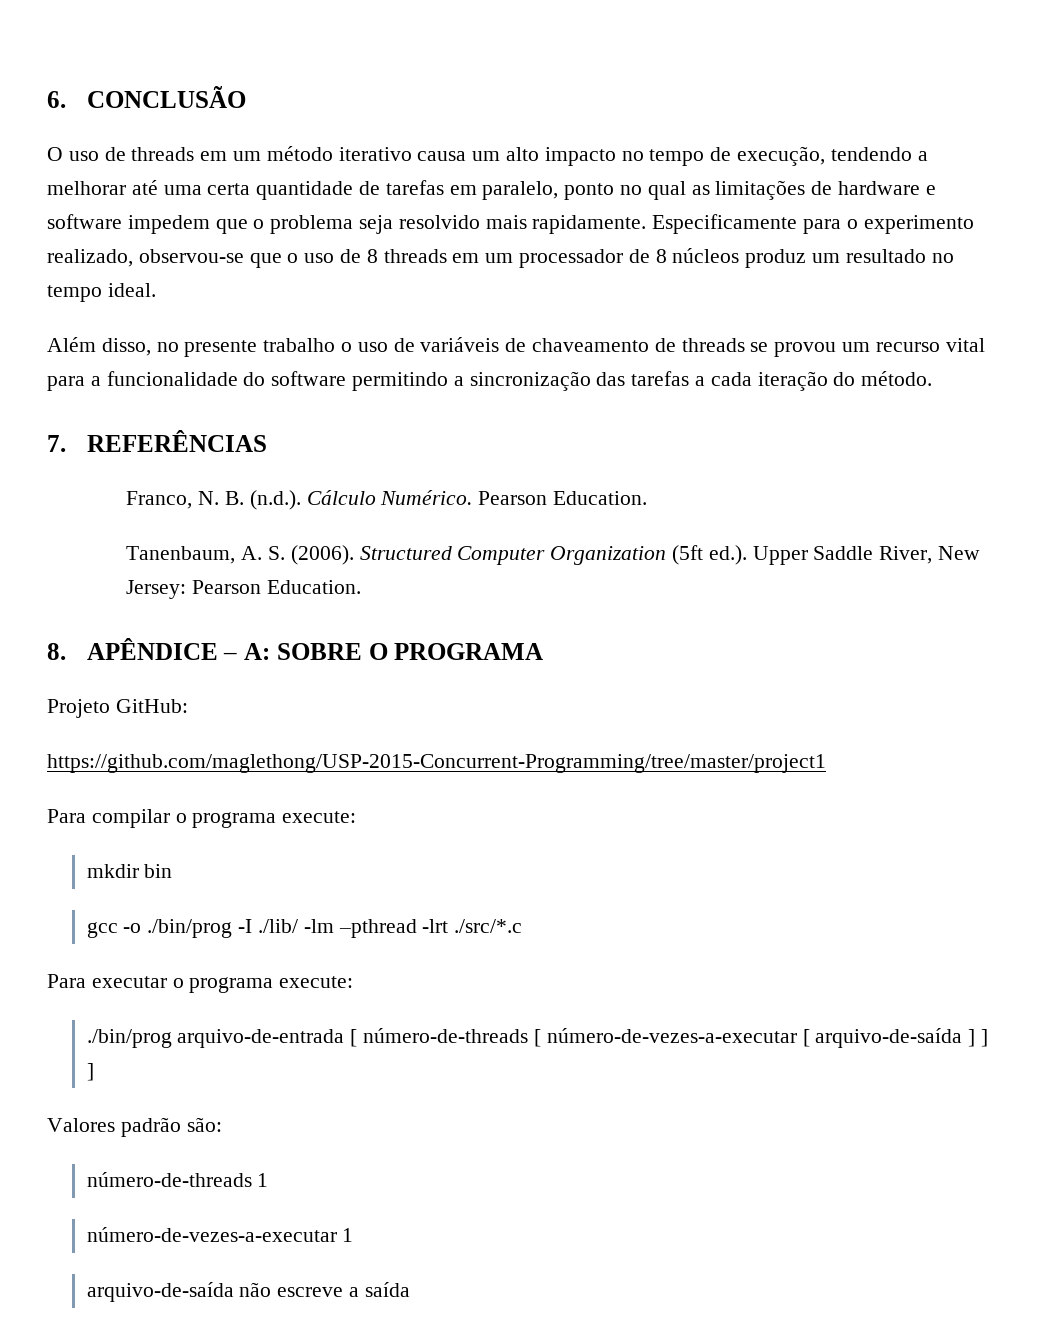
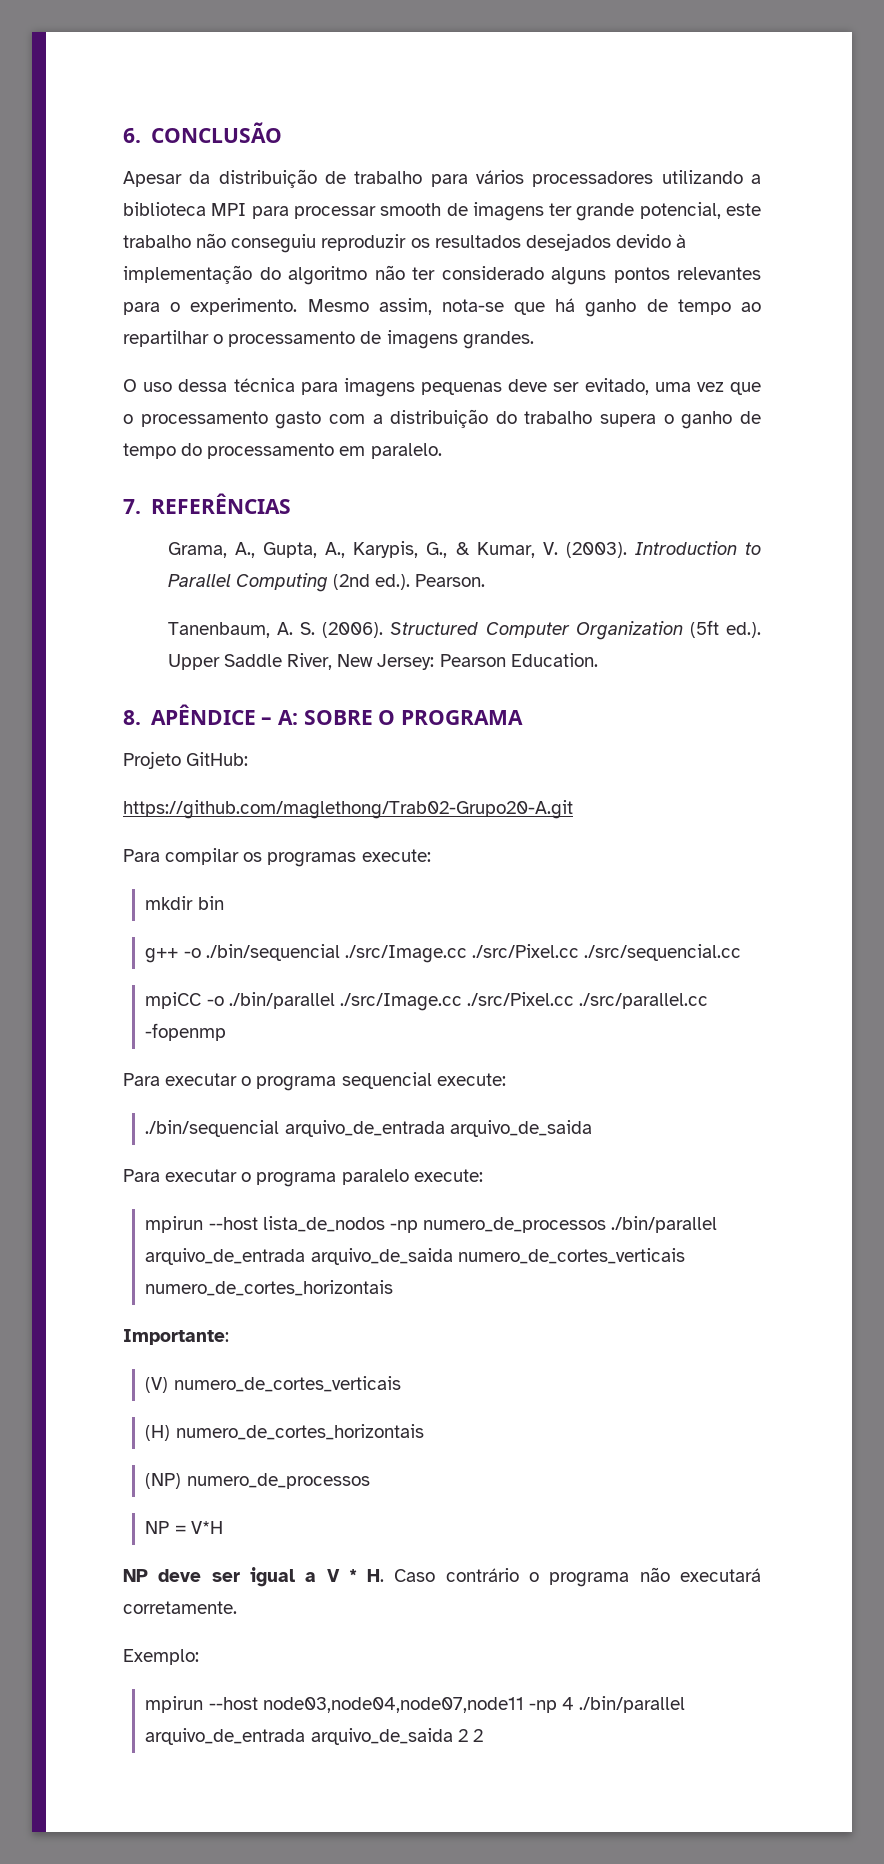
- O uso de threads em um método iterativo causa um alto impacto no tempo de execução, tendendo a melhorar até uma certa quantidade de tarefas em paralelo, ponto no qual as limitações de hardware e software impedem que o problema seja resolvido mais rapidamente. Especificamente para o experimento realizado, observou-se que o uso de 8 threads em um processador de 8 núcleos produz um resultado no tempo ideal.
- Além disso, no presente trabalho o uso de variáveis de chaveamento de threads se provou um recurso vital para a funcionalidade do software permitindo a sincronização das tarefas a cada iteração do método.
+ Apesar da distribuição de trabalho para vários processadores utilizando a biblioteca MPI para processar smooth de imagens ter grande potencial, este trabalho não conseguiu reproduzir os resultados desejados devido à implementação do algoritmo não ter considerado alguns pontos relevantes para o experimento. Mesmo assim, nota-se que há ganho de tempo ao repartilhar o processamento de imagens grandes.
+ O uso dessa técnica para imagens pequenas deve ser evitado, uma vez que o processamento gasto com a distribuição do trabalho supera o ganho de tempo do processamento em paralelo.
  7. REFERÊNCIAS
- Franco, N. B. (n.d.). Cálculo Numérico. Pearson Education.
+ Grama, A., Gupta, A., Karypis, G., & Kumar, V. (2003). Introduction to Parallel Computing (2nd ed.). Pearson.
- https://github.com/maglethong/USP-2015-Concurrent-Programming/tree/master/project1
+ https://github.com/maglethong/Trab02-Grupo20-A.git
- Para compilar o programa execute:
+ Para compilar os programas execute:
- gcc -o ./bin/prog -I ./lib/ -lm –pthread -lrt ./src/*.c
- Para executar o programa execute:
- ./bin/prog arquivo-de-entrada [ número-de-threads [ número-de-vezes-a-executar [ arquivo-de-saída ] ] ]
- Valores padrão são:
- número-de-threads 1
- número-de-vezes-a-executar 1
- arquivo-de-saída não escreve a saída
+ g++ -o ./bin/sequencial ./src/Image.cc ./src/Pixel.cc ./src/sequencial.cc
+ mpiCC -o ./bin/parallel ./src/Image.cc ./src/Pixel.cc ./src/parallel.cc -fopenmp
+ Para executar o programa sequencial execute:
+ ./bin/sequencial arquivo_de_entrada arquivo_de_saida
+ Para executar o programa paralelo execute:
+ mpirun --host lista_de_nodos -np numero_de_processos ./bin/parallel arquivo_de_entrada arquivo_de_saida numero_de_cortes_verticais numero_de_cortes_horizontais
+ Importante:
+ (V) numero_de_cortes_verticais
+ (H) numero_de_cortes_horizontais
+ (NP) numero_de_processos
+ NP = V*H
+ NP deve ser igual a V * H. Caso contrário o programa não executará corretamente.
+ Exemplo:
+ mpirun --host node03,node04,node07,node11 -np 4 ./bin/parallel arquivo_de_entrada arquivo_de_saida 2 2

